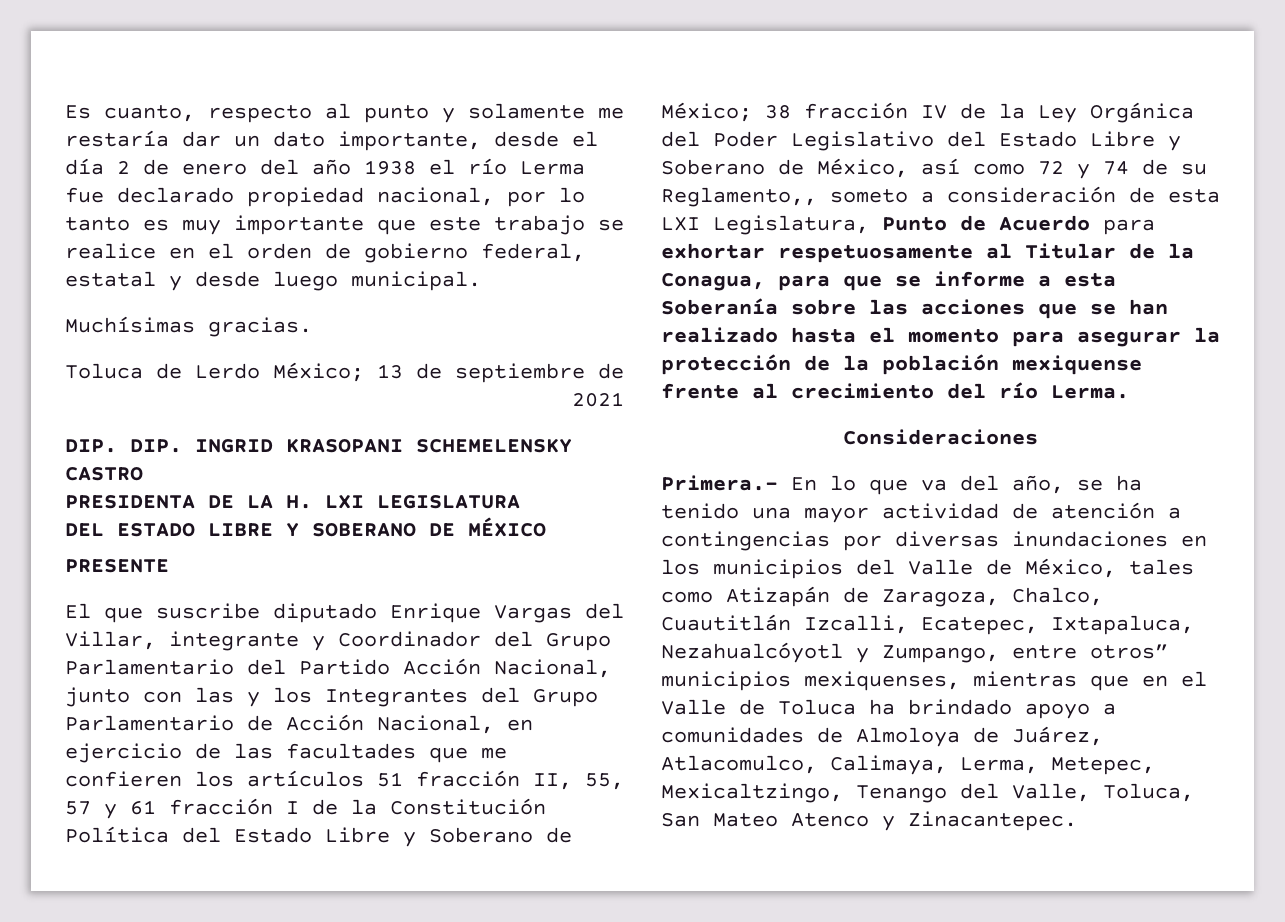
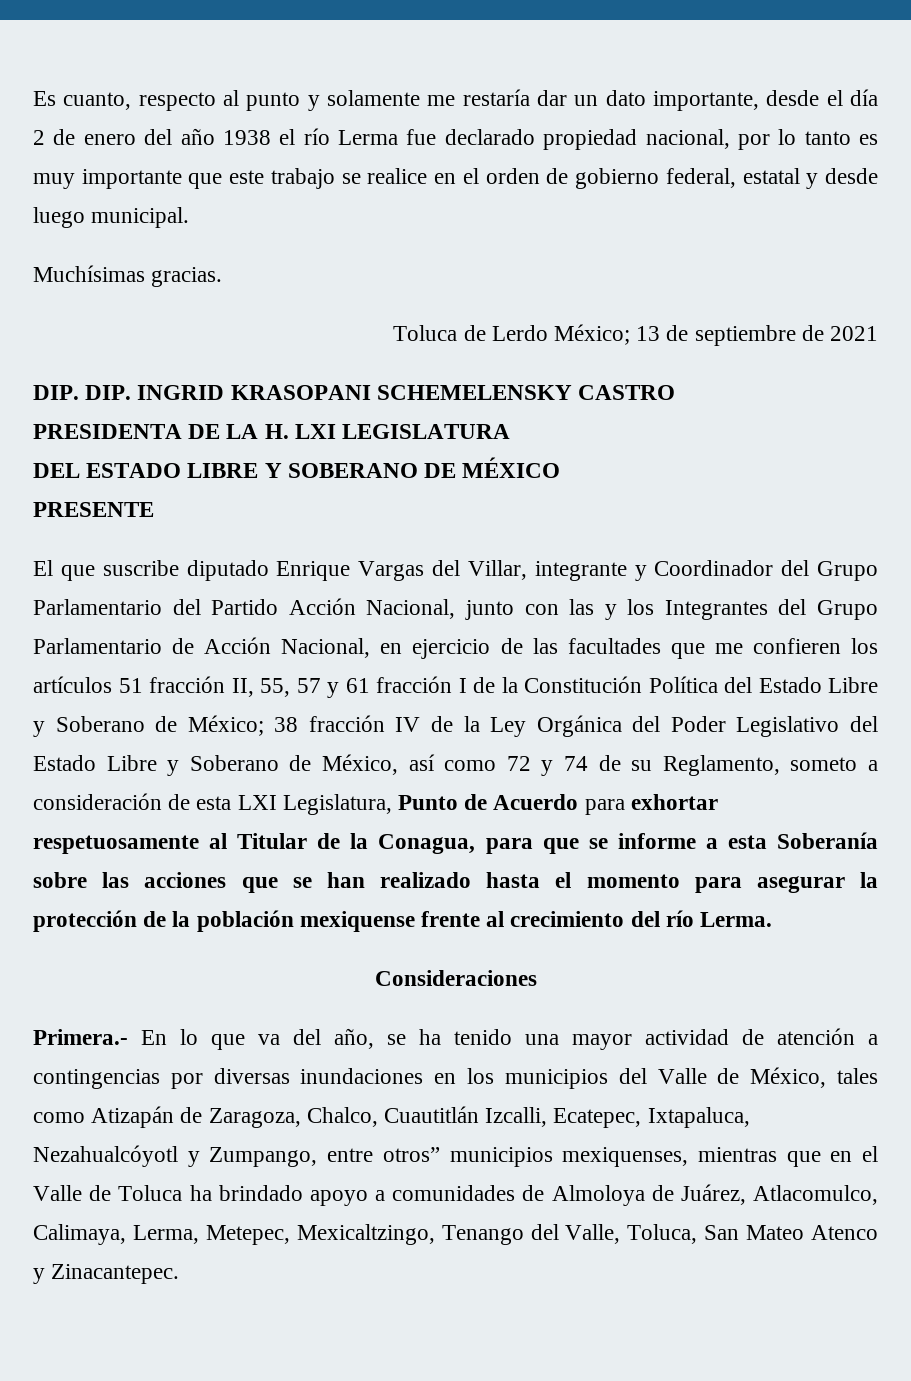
- 38 fracción IV de la Ley Orgánica del Poder Legislativo del Estado Libre y Soberano de México, así como 72 y 74 de su Reglamento,, someto a consideración de esta LXI Legislatura, Punto de Acuerdo para exhortar respetuosamente al Titular de la Conagua, para que se informe a esta Soberanía sobre las acciones que se han realizado hasta el momento para asegurar la protección de la población mexiquense frente al crecimiento del río Lerma.
+ 38 fracción IV de la Ley Orgánica del Poder Legislativo del Estado Libre y Soberano de México, así como 72 y 74 de su Reglamento, someto a consideración de esta LXI Legislatura, Punto de Acuerdo para exhortar respetuosamente al Titular de la Conagua, para que se informe a esta Soberanía sobre las acciones que se han realizado hasta el momento para asegurar la protección de la población mexiquense frente al crecimiento del río Lerma.

